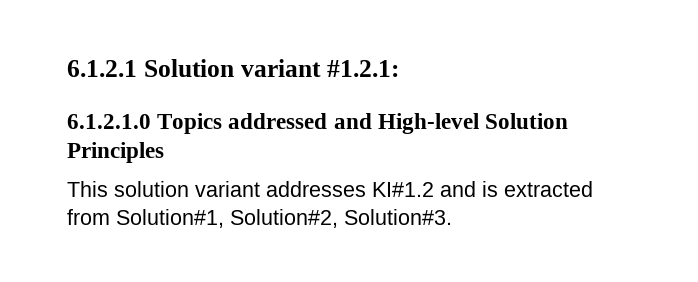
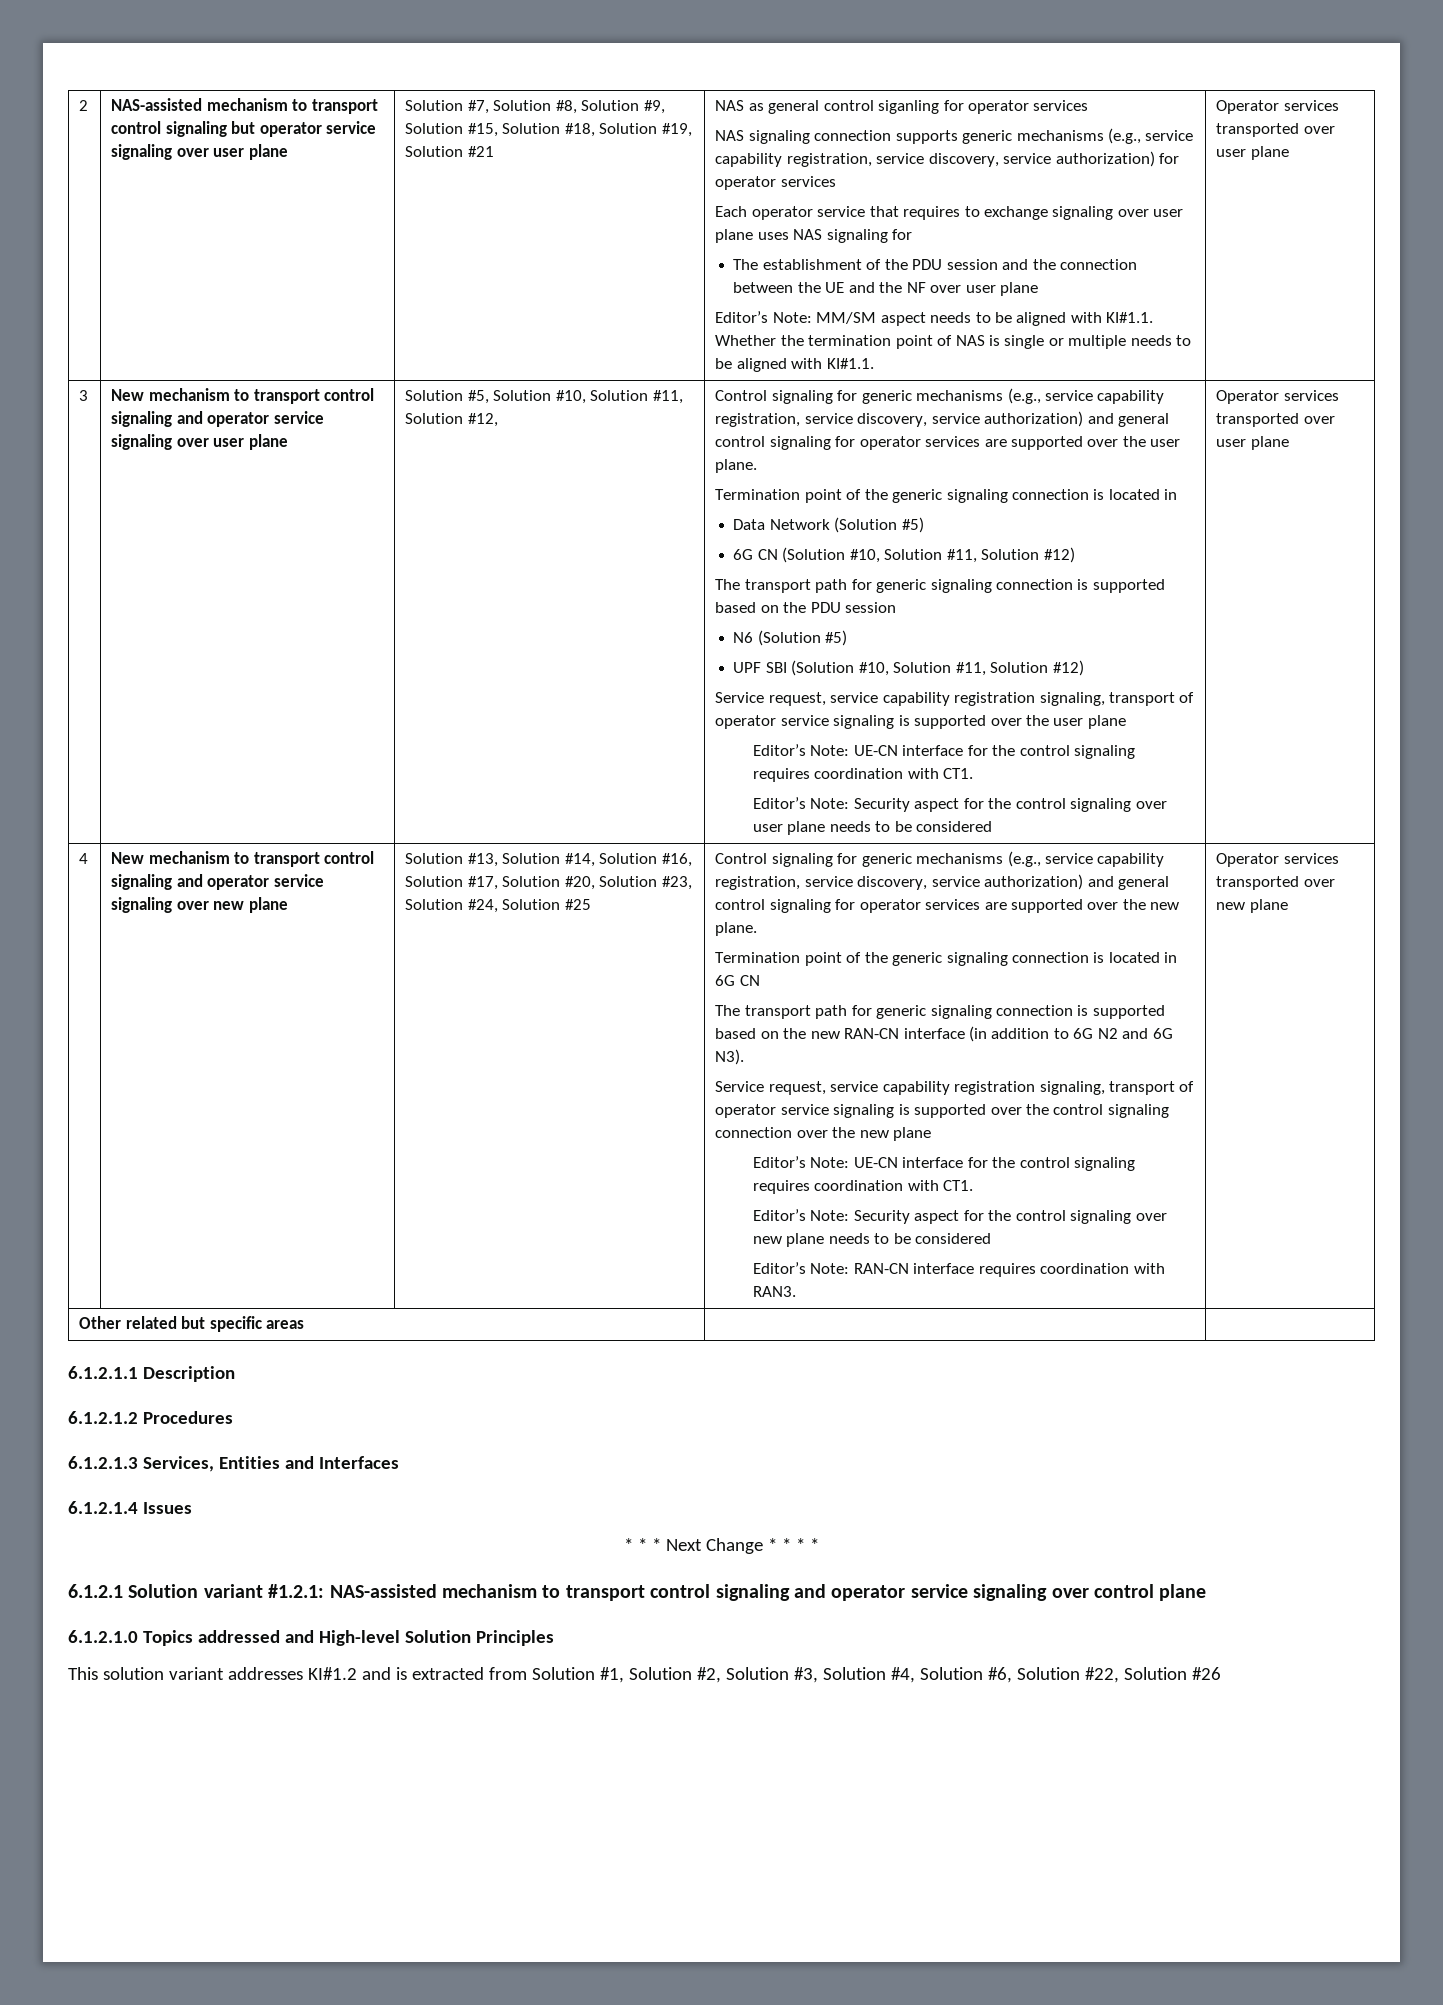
- 6.1.2.1 Solution variant #1.2.1:
+ 2 | NAS-assisted mechanism to transport control signaling but operator service signaling over user plane | Solution #7, Solution #8, Solution #9, Solution #15, Solution #18, Solution #19, Solution #21 | NAS as general control siganling for operator services
+ NAS signaling connection supports generic mechanisms (e.g., service capability registration, service discovery, service authorization) for operator services
+ Each operator service that requires to exchange signaling over user plane uses NAS signaling for
+ The establishment of the PDU session and the connection between the UE and the NF over user plane
+ Editor’s Note: MM/SM aspect needs to be aligned with KI#1.1. Whether the termination point of NAS is single or multiple needs to be aligned with KI#1.1. | Operator services transported over user plane
+ 3 | New mechanism to transport control signaling and operator service signaling over user plane | Solution #5, Solution #10, Solution #11, Solution #12, | Control signaling for generic mechanisms (e.g., service capability registration, service discovery, service authorization) and general control signaling for operator services are supported over the user plane.
+ Termination point of the generic signaling connection is located in
+ Data Network (Solution #5)
+ 6G CN (Solution #10, Solution #11, Solution #12)
+ The transport path for generic signaling connection is supported based on the PDU session
+ N6 (Solution #5)
+ UPF SBI (Solution #10, Solution #11, Solution #12)
+ Service request, service capability registration signaling, transport of operator service signaling is supported over the user plane
+ Editor’s Note: UE-CN interface for the control signaling requires coordination with CT1.
+ Editor’s Note: Security aspect for the control signaling over user plane needs to be considered | Operator services transported over user plane
+ 4 | New mechanism to transport control signaling and operator service signaling over new plane | Solution #13, Solution #14, Solution #16, Solution #17, Solution #20, Solution #23, Solution #24, Solution #25 | Control signaling for generic mechanisms (e.g., service capability registration, service discovery, service authorization) and general control signaling for operator services are supported over the new plane.
+ Termination point of the generic signaling connection is located in 6G CN
+ The transport path for generic signaling connection is supported based on the new RAN-CN interface (in addition to 6G N2 and 6G N3).
+ Service request, service capability registration signaling, transport of operator service signaling is supported over the control signaling connection over the new plane
+ Editor’s Note: UE-CN interface for the control signaling requires coordination with CT1.
+ Editor’s Note: Security aspect for the control signaling over new plane needs to be considered
+ Editor’s Note: RAN-CN interface requires coordination with RAN3. | Operator services transported over new plane
+ Other related but specific areas | |
+ 6.1.2.1.1 Description
+ 6.1.2.1.2 Procedures
+ 6.1.2.1.3 Services, Entities and Interfaces
+ 6.1.2.1.4 Issues
+ * * * Next Change * * * *
+ 6.1.2.1 Solution variant #1.2.1: NAS-assisted mechanism to transport control signaling and operator service signaling over control plane
- This solution variant addresses KI#1.2 and is extracted from Solution#1, Solution#2, Solution#3.
+ This solution variant addresses KI#1.2 and is extracted from Solution #1, Solution #2, Solution #3, Solution #4, Solution #6, Solution #22, Solution #26

